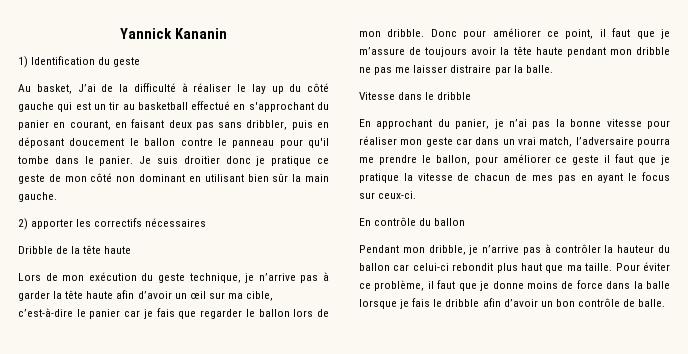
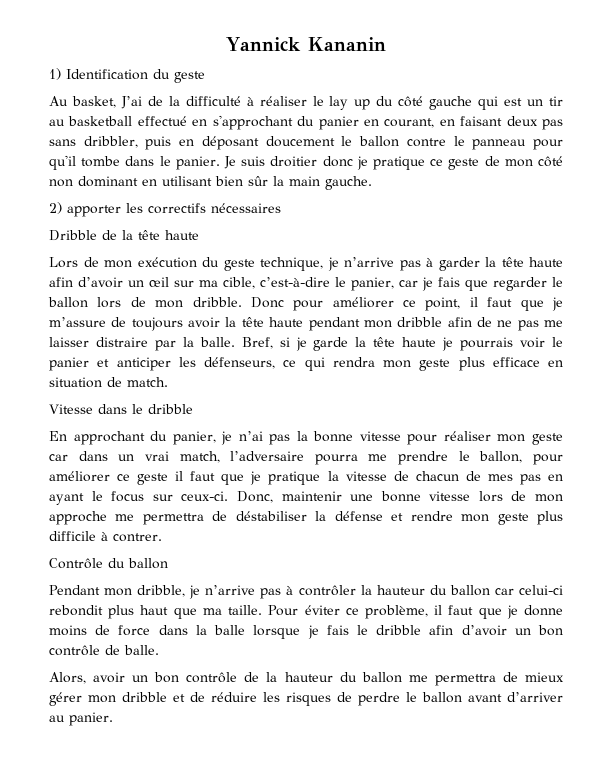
- Lors de mon exécution du geste technique, je n’arrive pas à garder la tête haute afin d’avoir un œil sur ma cible, c’est-à-dire le panier car je fais que regarder le ballon lors de mon dribble.
+ Lors de mon exécution du geste technique, je n’arrive pas à garder la tête haute afin d’avoir un œil sur ma cible, c’est-à-dire le panier, car je fais que regarder le ballon lors de mon dribble.
- Donc pour améliorer ce point, il faut que je m’assure de toujours avoir la tête haute pendant mon dribble ne pas me laisser distraire par la balle.
+ Donc pour améliorer ce point, il faut que je m’assure de toujours avoir la tête haute pendant mon dribble afin de ne pas me laisser distraire par la balle. Bref, si je garde la tête haute je pourrais voir le panier et anticiper les défenseurs, ce qui rendra mon geste plus efficace en situation de match.
- En approchant du panier, je n’ai pas la bonne vitesse pour réaliser mon geste car dans un vrai match, l’adversaire pourra me prendre le ballon, pour améliorer ce geste il faut que je pratique la vitesse de chacun de mes pas en ayant le focus sur ceux-ci.
- En contrôle du ballon
+ En approchant du panier, je n’ai pas la bonne vitesse pour réaliser mon geste car dans un vrai match, l’adversaire pourra me prendre le ballon, pour améliorer ce geste il faut que je pratique la vitesse de chacun de mes pas en ayant le focus sur ceux-ci. Donc, maintenir une bonne vitesse lors de mon approche me permettra de déstabiliser la défense et rendre mon geste plus difficile à contrer.
+ Contrôle du ballon
+ Alors, avoir un bon contrôle de la hauteur du ballon me permettra de mieux gérer mon dribble et de réduire les risques de perdre le ballon avant d’arriver au panier.

